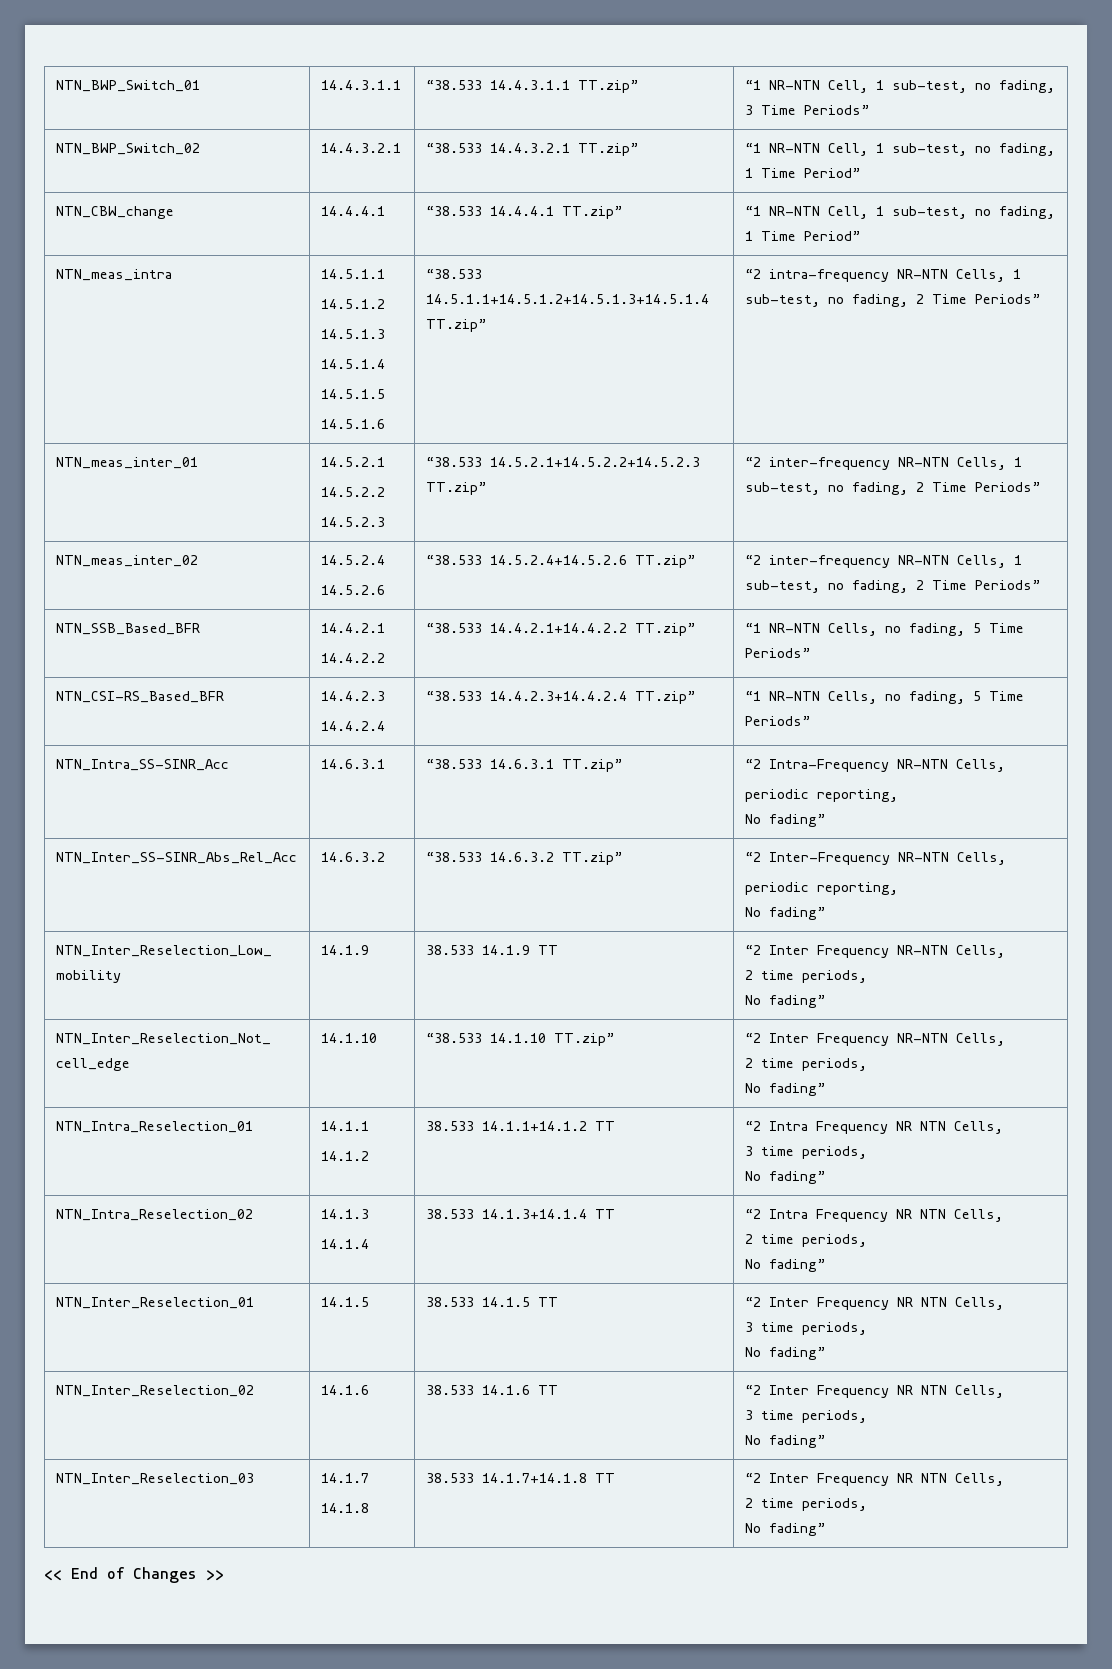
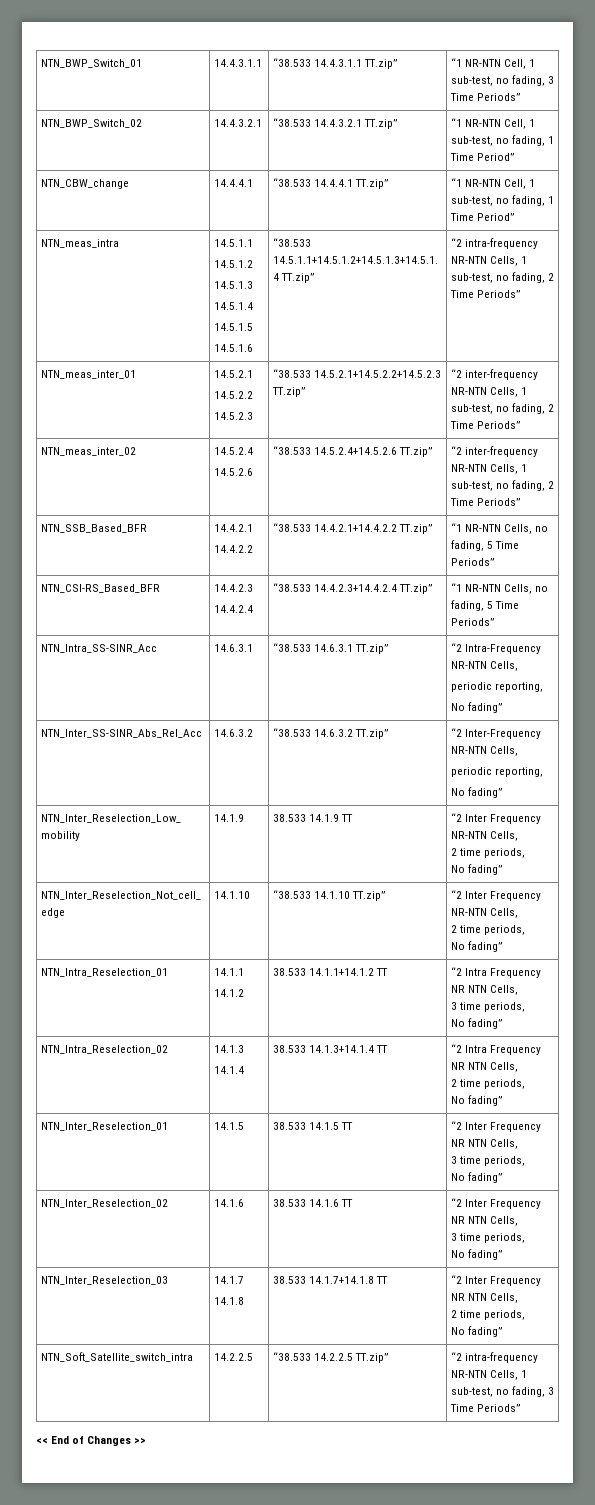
+ NTN_Soft_Satellite_switch_intra | 14.2.2.5 | “38.533 14.2.2.5 TT.zip” | “2 intra-frequency NR-NTN Cells, 1 sub-test, no fading, 3 Time Periods”

